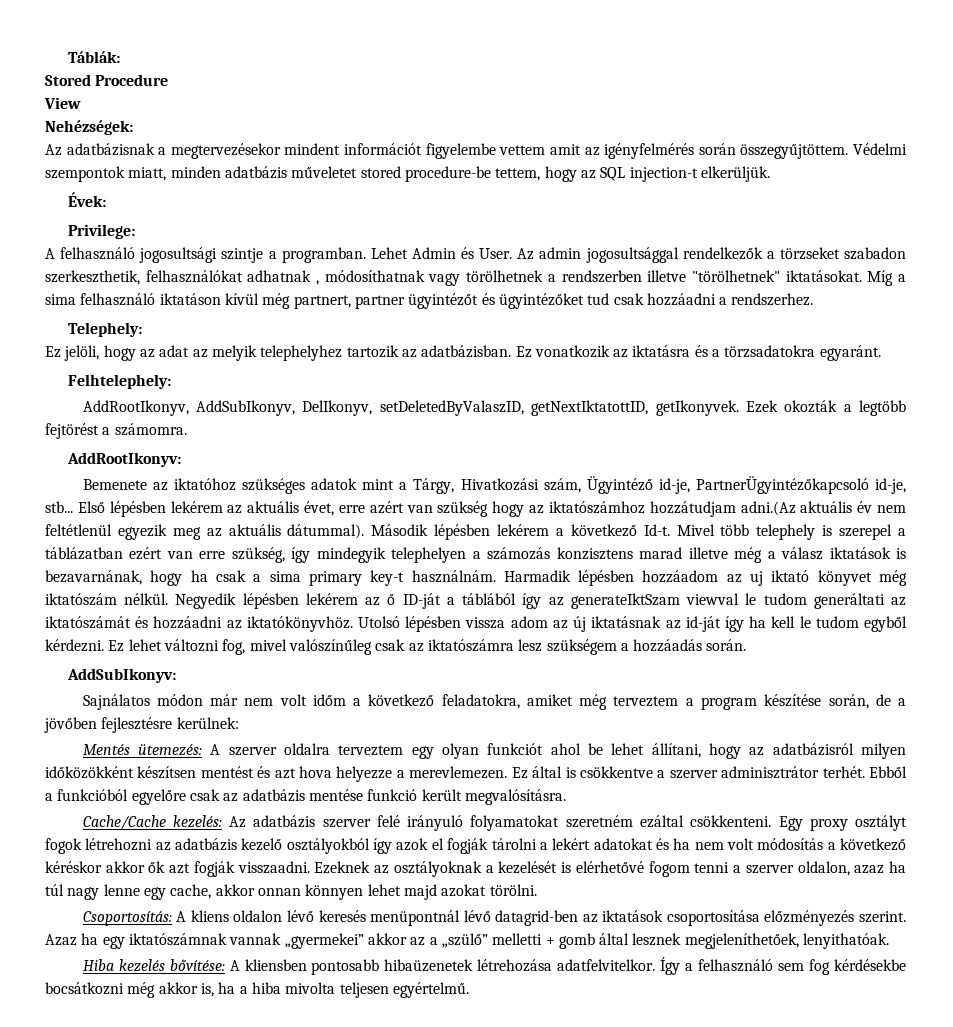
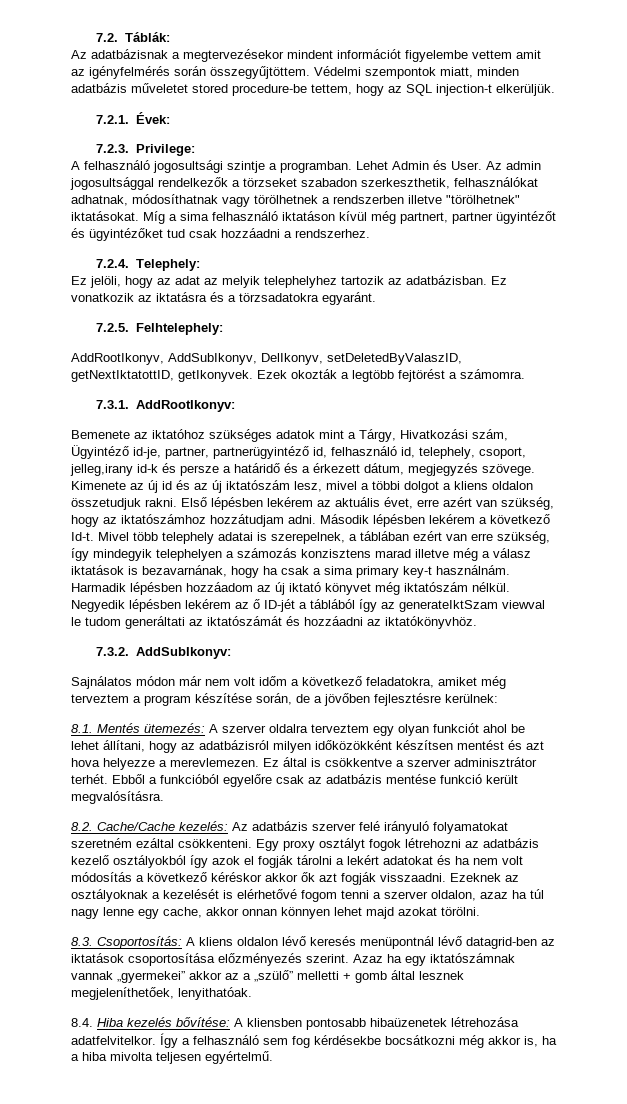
- Táblák:
+ 7.2. Táblák:
- Stored Procedure
- View
- Nehézségek:
- Évek:
+ 7.2.1. Évek:
- Privilege:
+ 7.2.3. Privilege:
- Az admin jogosultsággal rendelkezők a törzseket szabadon szerkeszthetik, felhasználókat adhatnak , módosíthatnak vagy törölhetnek a rendszerben illetve "törölhetnek" iktatásokat.
+ Az admin jogosultsággal rendelkezők a törzseket szabadon szerkeszthetik, felhasználókat adhatnak, módosíthatnak vagy törölhetnek a rendszerben illetve "törölhetnek" iktatásokat.
- Telephely:
+ 7.2.4. Telephely:
- Felhtelephely:
+ 7.2.5. Felhtelephely:
- AddRootIkonyv:
+ 7.3.1. AddRootIkonyv:
- Bemenete az iktatóhoz szükséges adatok mint a Tárgy, Hivatkozási szám, Ügyintéző id-je, PartnerÜgyintézőkapcsoló id-je, stb...
+ Bemenete az iktatóhoz szükséges adatok mint a Tárgy, Hivatkozási szám, Ügyintéző id-je, partner, partnerügyintéző id, felhasználó id, telephely, csoport, jelleg,irany id-k és persze a határidő és a érkezett dátum, megjegyzés szövege. Kimenete az új id és az új iktatószám lesz, mivel a többi dolgot a kliens oldalon összetudjuk rakni.
- Első lépésben lekérem az aktuális évet, erre azért van szükség hogy az iktatószámhoz hozzátudjam adni.(Az aktuális év nem feltétlenül egyezik meg az aktuális dátummal).
+ Első lépésben lekérem az aktuális évet, erre azért van szükség, hogy az iktatószámhoz hozzátudjam adni.
- Mivel több telephely is szerepel a táblázatban ezért van erre szükség, így mindegyik telephelyen a számozás konzisztens marad illetve még a válasz iktatások is bezavarnának, hogy ha csak a sima primary key-t használnám.
+ Mivel több telephely adatai is szerepelnek, a táblában ezért van erre szükség, így mindegyik telephelyen a számozás konzisztens marad illetve még a válasz iktatások is bezavarnának, hogy ha csak a sima primary key-t használnám.
- Harmadik lépésben hozzáadom az uj iktató könyvet még iktatószám nélkül.
+ Harmadik lépésben hozzáadom az új iktató könyvet még iktatószám nélkül.
- Negyedik lépésben lekérem az ő ID-ját a táblából így az generateIktSzam viewval le tudom generáltati az iktatószámát és hozzáadni az iktatókönyvhöz. Utolsó lépésben vissza adom az új iktatásnak az id-ját így ha kell le tudom egyből kérdezni. Ez lehet változni fog, mivel valószínűleg csak az iktatószámra lesz szükségem a hozzáadás során.
- AddSubIkonyv:
+ Negyedik lépésben lekérem az ő ID-jét a táblából így az generateIktSzam viewval le tudom generáltati az iktatószámát és hozzáadni az iktatókönyvhöz.
+ 7.3.2. AddSubIkonyv:
- Mentés ütemezés: A szerver oldalra terveztem egy olyan funkciót ahol be lehet állítani, hogy az adatbázisról milyen időközökként készítsen mentést és azt hova helyezze a merevlemezen.
+ 8.1. Mentés ütemezés: A szerver oldalra terveztem egy olyan funkciót ahol be lehet állítani, hogy az adatbázisról milyen időközökként készítsen mentést és azt hova helyezze a merevlemezen.
- Cache/Cache kezelés: Az adatbázis szerver felé irányuló folyamatokat szeretném ezáltal csökkenteni.
+ 8.2. Cache/Cache kezelés: Az adatbázis szerver felé irányuló folyamatokat szeretném ezáltal csökkenteni.
- Csoportosítás: A kliens oldalon lévő keresés menüpontnál lévő datagrid-ben az iktatások csoportosítása előzményezés szerint.
+ 8.3. Csoportosítás: A kliens oldalon lévő keresés menüpontnál lévő datagrid-ben az iktatások csoportosítása előzményezés szerint.
- Hiba kezelés bővítése: A kliensben pontosabb hibaüzenetek létrehozása adatfelvitelkor.
+ 8.4. Hiba kezelés bővítése: A kliensben pontosabb hibaüzenetek létrehozása adatfelvitelkor.

